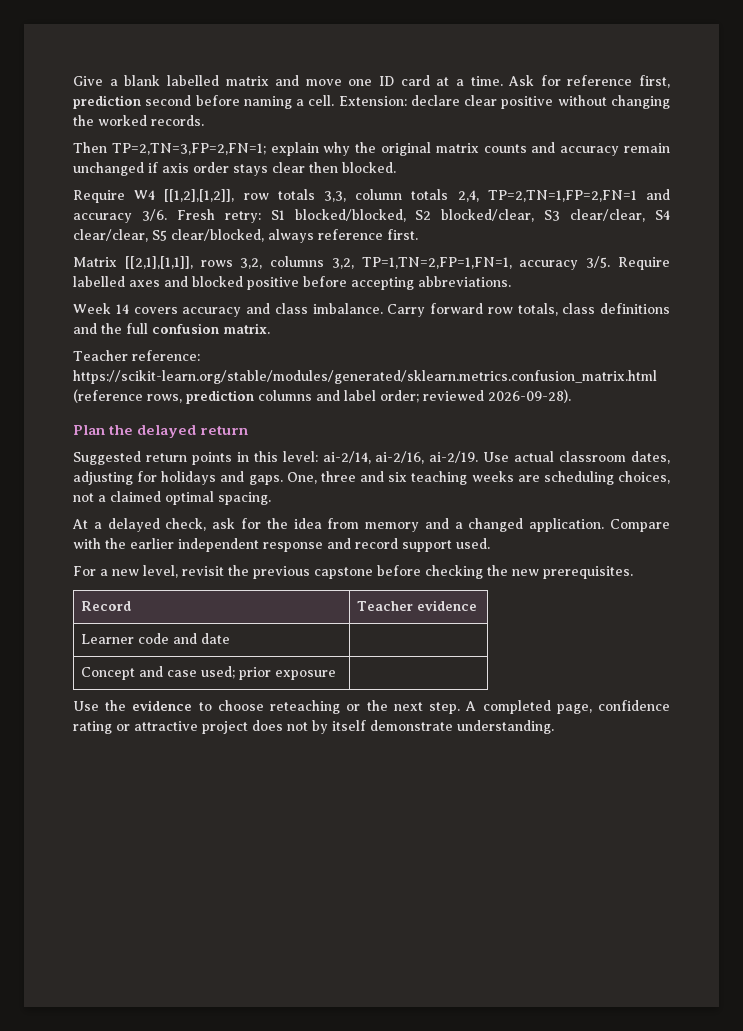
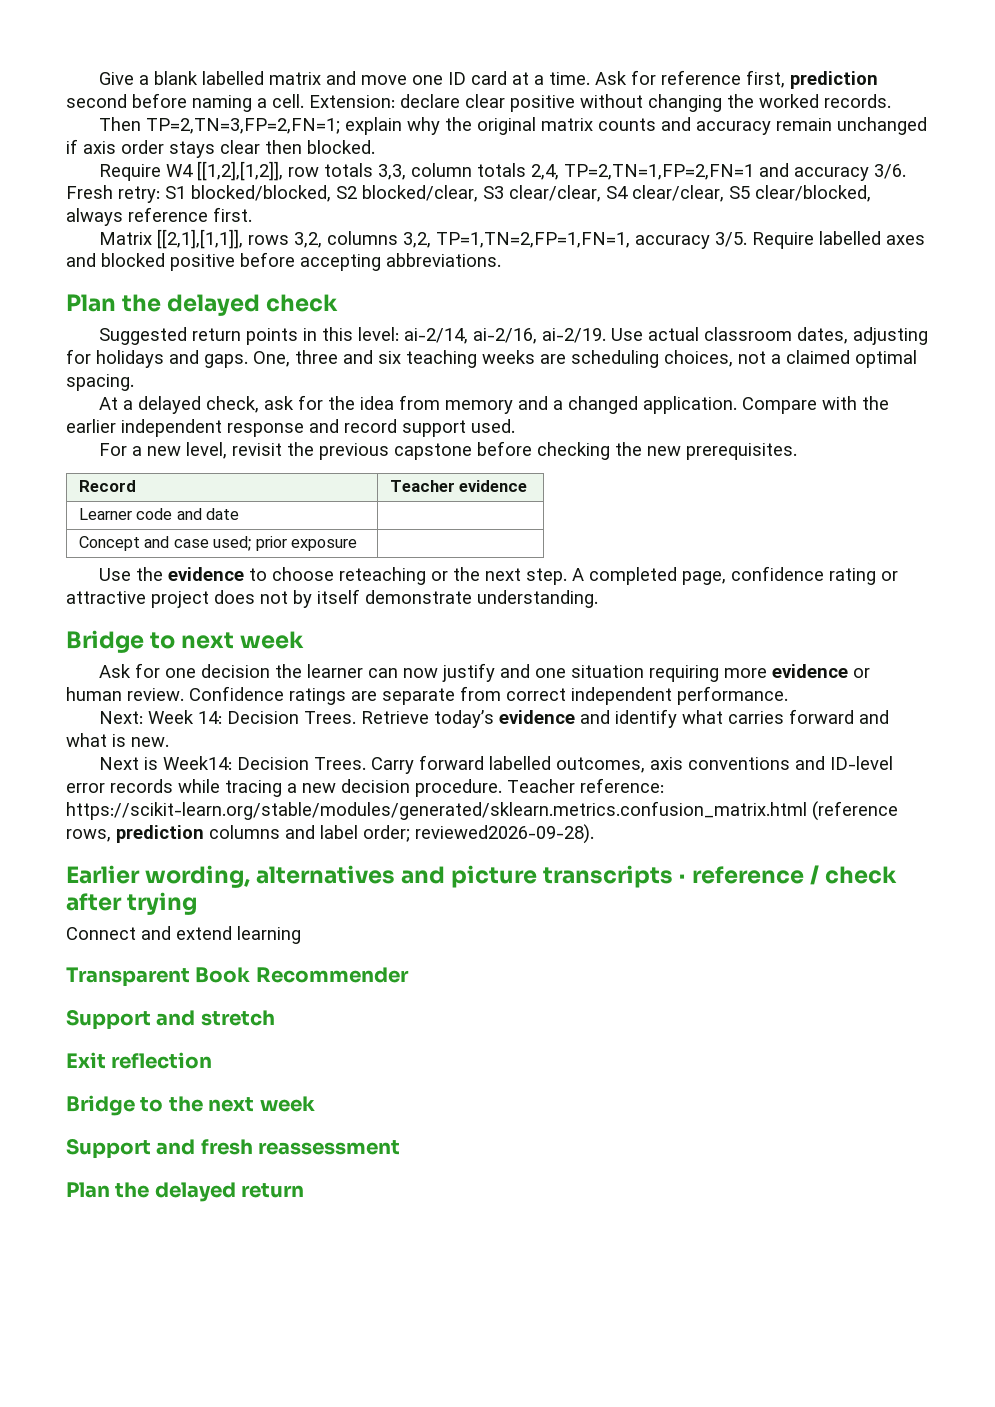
- Week 14 covers accuracy and class imbalance. Carry forward row totals, class definitions and the full confusion matrix.
- Teacher reference: https://scikit-learn.org/stable/modules/generated/sklearn.metrics.confusion_matrix.html (reference rows, prediction columns and label order; reviewed 2026-09-28).
- Plan the delayed return
+ Plan the delayed check
+ Bridge to next week
+ Ask for one decision the learner can now justify and one situation requiring more evidence or human review. Confidence ratings are separate from correct independent performance.
+ Next: Week 14: Decision Trees. Retrieve today’s evidence and identify what carries forward and what is new.
+ Next is Week14: Decision Trees. Carry forward labelled outcomes, axis conventions and ID-level error records while tracing a new decision procedure. Teacher reference: https://scikit-learn.org/stable/modules/generated/sklearn.metrics.confusion_matrix.html (reference rows, prediction columns and label order; reviewed2026-09-28).
+ Earlier wording, alternatives and picture transcripts · reference / check after trying
+ Connect and extend learning
+ Transparent Book Recommender
+ Support and stretch
+ Exit reflection
+ Bridge to the next week
+ Support and fresh reassessment
+ Plan the delayed return

